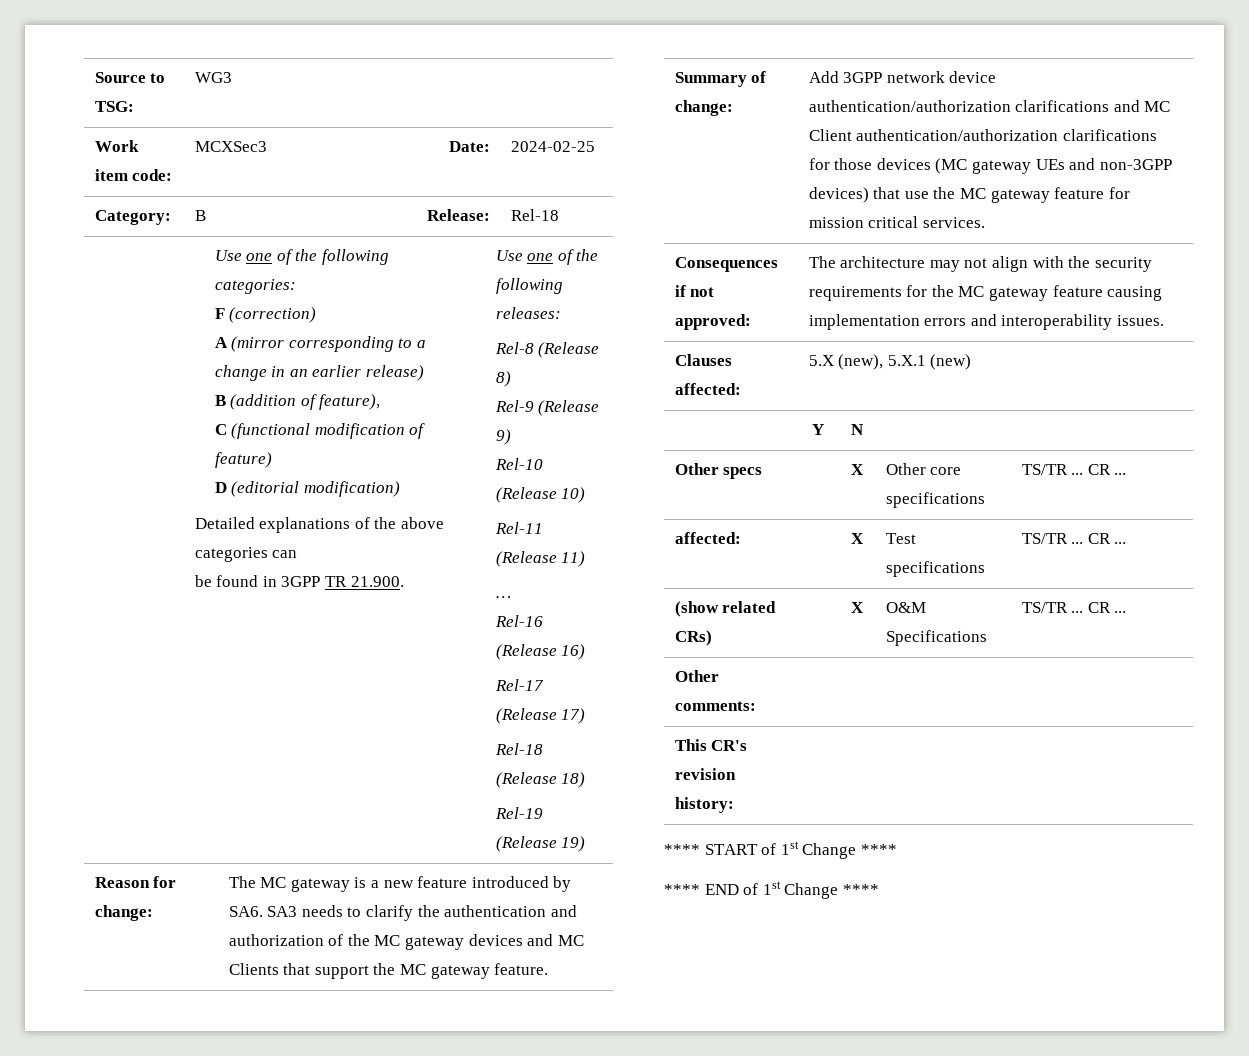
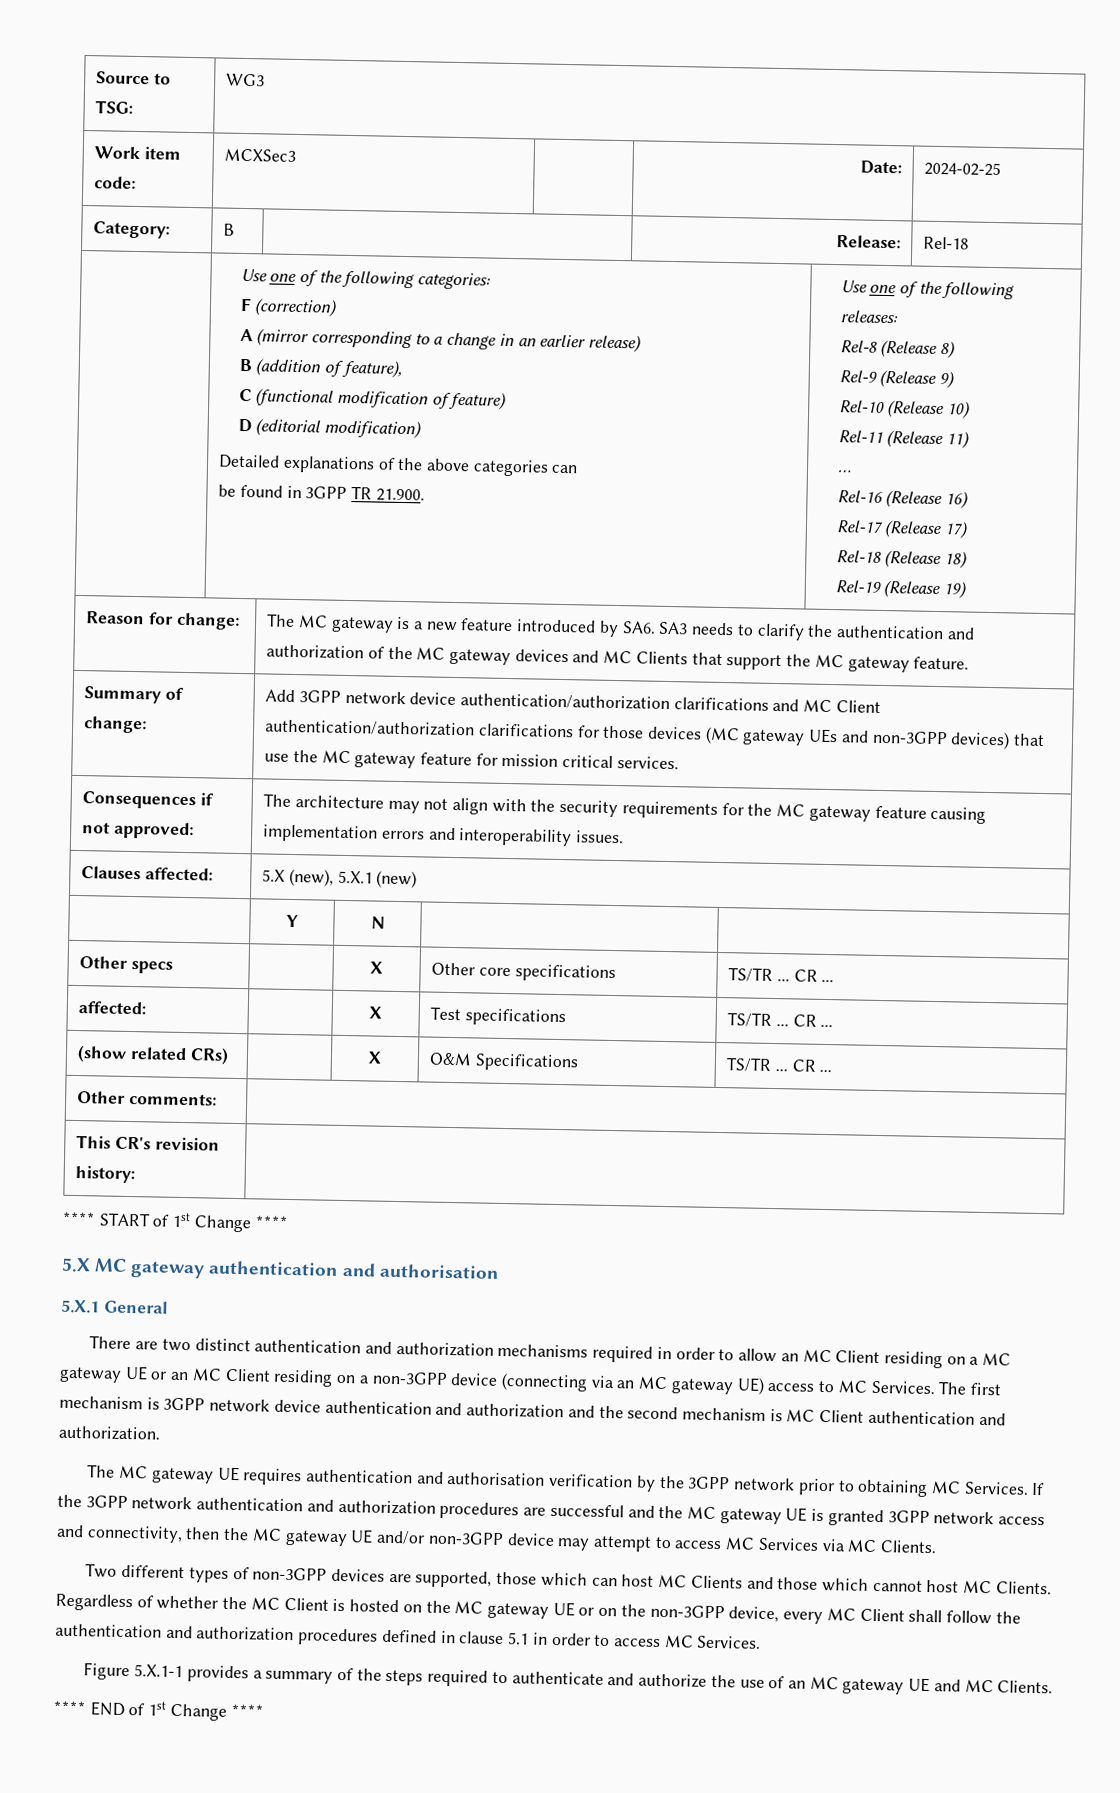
+ 5.X MC gateway authentication and authorisation
+ 5.X.1 General
+ There are two distinct authentication and authorization mechanisms required in order to allow an MC Client residing on a MC gateway UE or an MC Client residing on a non-3GPP device (connecting via an MC gateway UE) access to MC Services. The first mechanism is 3GPP network device authentication and authorization and the second mechanism is MC Client authentication and authorization.
+ The MC gateway UE requires authentication and authorisation verification by the 3GPP network prior to obtaining MC Services. If the 3GPP network authentication and authorization procedures are successful and the MC gateway UE is granted 3GPP network access and connectivity, then the MC gateway UE and/or non-3GPP device may attempt to access MC Services via MC Clients.
+ Two different types of non-3GPP devices are supported, those which can host MC Clients and those which cannot host MC Clients. Regardless of whether the MC Client is hosted on the MC gateway UE or on the non-3GPP device, every MC Client shall follow the authentication and authorization procedures defined in clause 5.1 in order to access MC Services.
+ Figure 5.X.1-1 provides a summary of the steps required to authenticate and authorize the use of an MC gateway UE and MC Clients.

